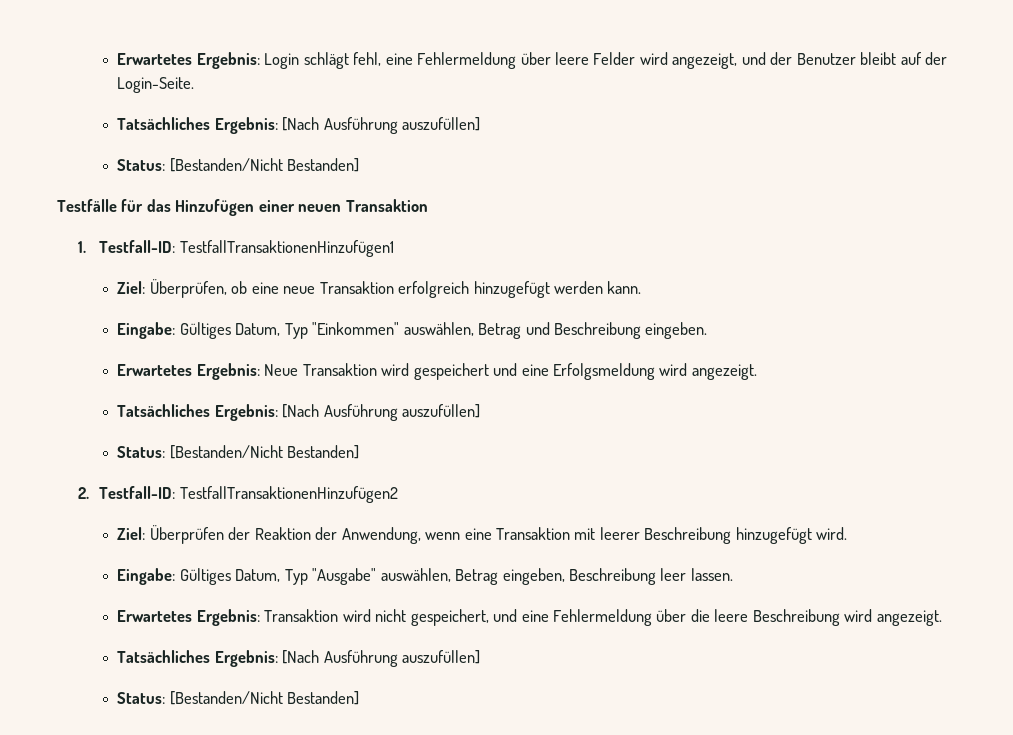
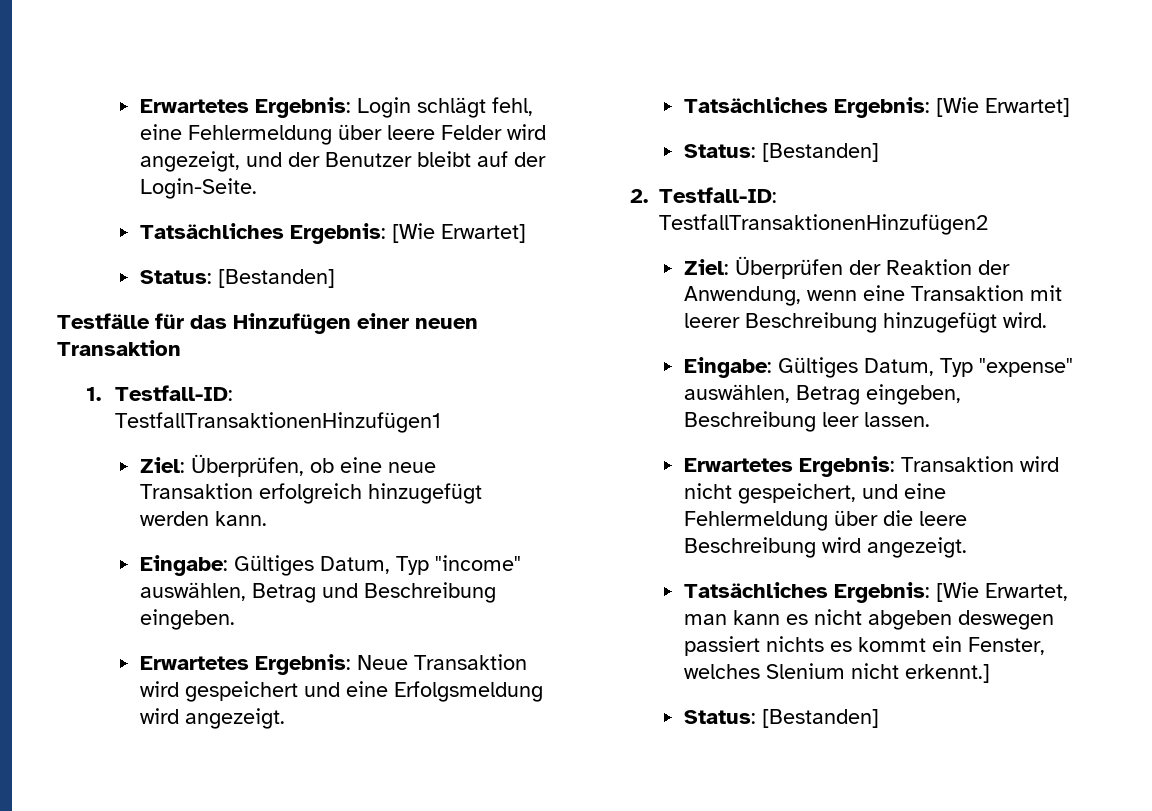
  Erwartetes Ergebnis: Login schlägt fehl, eine Fehlermeldung über leere Felder wird angezeigt, und der Benutzer bleibt auf der Login-Seite.
- Tatsächliches Ergebnis: [Nach Ausführung auszufüllen]
- Status: [Bestanden/Nicht Bestanden]
+ Tatsächliches Ergebnis: [Wie Erwartet]
+ Status: [Bestanden]
- Eingabe: Gültiges Datum, Typ "Einkommen" auswählen, Betrag und Beschreibung eingeben.
+ Eingabe: Gültiges Datum, Typ "income" auswählen, Betrag und Beschreibung eingeben.
  Erwartetes Ergebnis: Neue Transaktion wird gespeichert und eine Erfolgsmeldung wird angezeigt.
- Tatsächliches Ergebnis: [Nach Ausführung auszufüllen]
- Status: [Bestanden/Nicht Bestanden]
+ Tatsächliches Ergebnis: [Wie Erwartet]
+ Status: [Bestanden]
- Eingabe: Gültiges Datum, Typ "Ausgabe" auswählen, Betrag eingeben, Beschreibung leer lassen.
+ Eingabe: Gültiges Datum, Typ "expense" auswählen, Betrag eingeben, Beschreibung leer lassen.
  Erwartetes Ergebnis: Transaktion wird nicht gespeichert, und eine Fehlermeldung über die leere Beschreibung wird angezeigt.
- Tatsächliches Ergebnis: [Nach Ausführung auszufüllen]
- Status: [Bestanden/Nicht Bestanden]
+ Tatsächliches Ergebnis: [Wie Erwartet, man kann es nicht abgeben deswegen passiert nichts es kommt ein Fenster, welches Slenium nicht erkennt.]
+ Status: [Bestanden]

